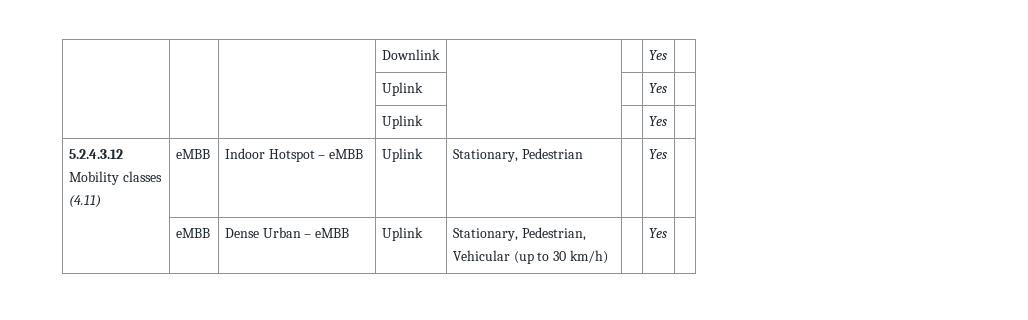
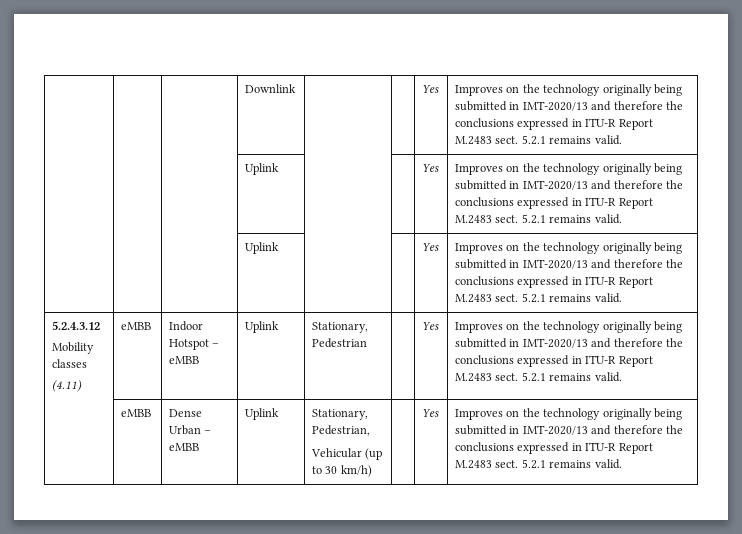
- | | | Downlink | | | Yes |
- | | | Uplink | | | Yes |
- | | | Uplink | | | Yes |
+ | | | Downlink | | | Yes | Improves on the technology originally being submitted in IMT-2020/13 and therefore the conclusions expressed in ITU-R Report M.2483 sect. 5.2.1 remains valid.
+ | | | Uplink | | | Yes | Improves on the technology originally being submitted in IMT-2020/13 and therefore the conclusions expressed in ITU-R Report M.2483 sect. 5.2.1 remains valid.
+ | | | Uplink | | | Yes | Improves on the technology originally being submitted in IMT-2020/13 and therefore the conclusions expressed in ITU-R Report M.2483 sect. 5.2.1 remains valid.
  5.2.4.3.12
  Mobility classes
- (4.11) | eMBB | Indoor Hotspot – eMBB | Uplink | Stationary, Pedestrian | | Yes |
+ (4.11) | eMBB | Indoor Hotspot – eMBB | Uplink | Stationary, Pedestrian | | Yes | Improves on the technology originally being submitted in IMT-2020/13 and therefore the conclusions expressed in ITU-R Report M.2483 sect. 5.2.1 remains valid.
  | eMBB | Dense Urban – eMBB | Uplink | Stationary, Pedestrian,
- Vehicular (up to 30 km/h) | | Yes |
+ Vehicular (up to 30 km/h) | | Yes | Improves on the technology originally being submitted in IMT-2020/13 and therefore the conclusions expressed in ITU-R Report M.2483 sect. 5.2.1 remains valid.

